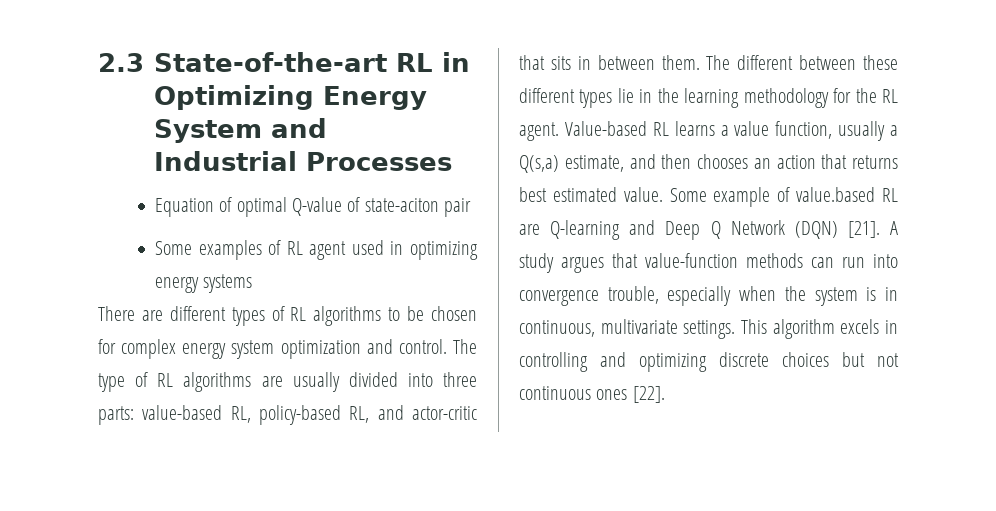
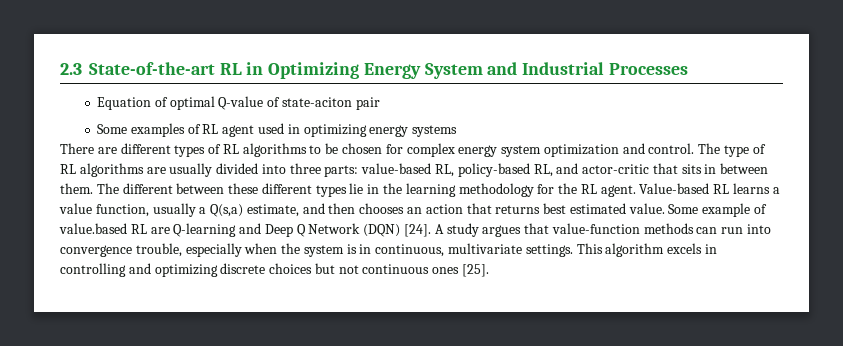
- Some example of value.based RL are Q-learning and Deep Q Network (DQN) [21].
+ Some example of value.based RL are Q-learning and Deep Q Network (DQN) [24].
- This algorithm excels in controlling and optimizing discrete choices but not continuous ones [22].
+ This algorithm excels in controlling and optimizing discrete choices but not continuous ones [25].

